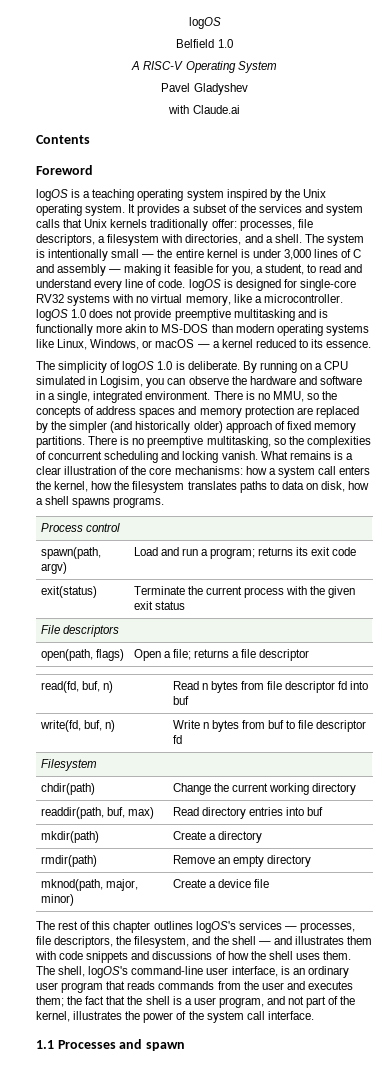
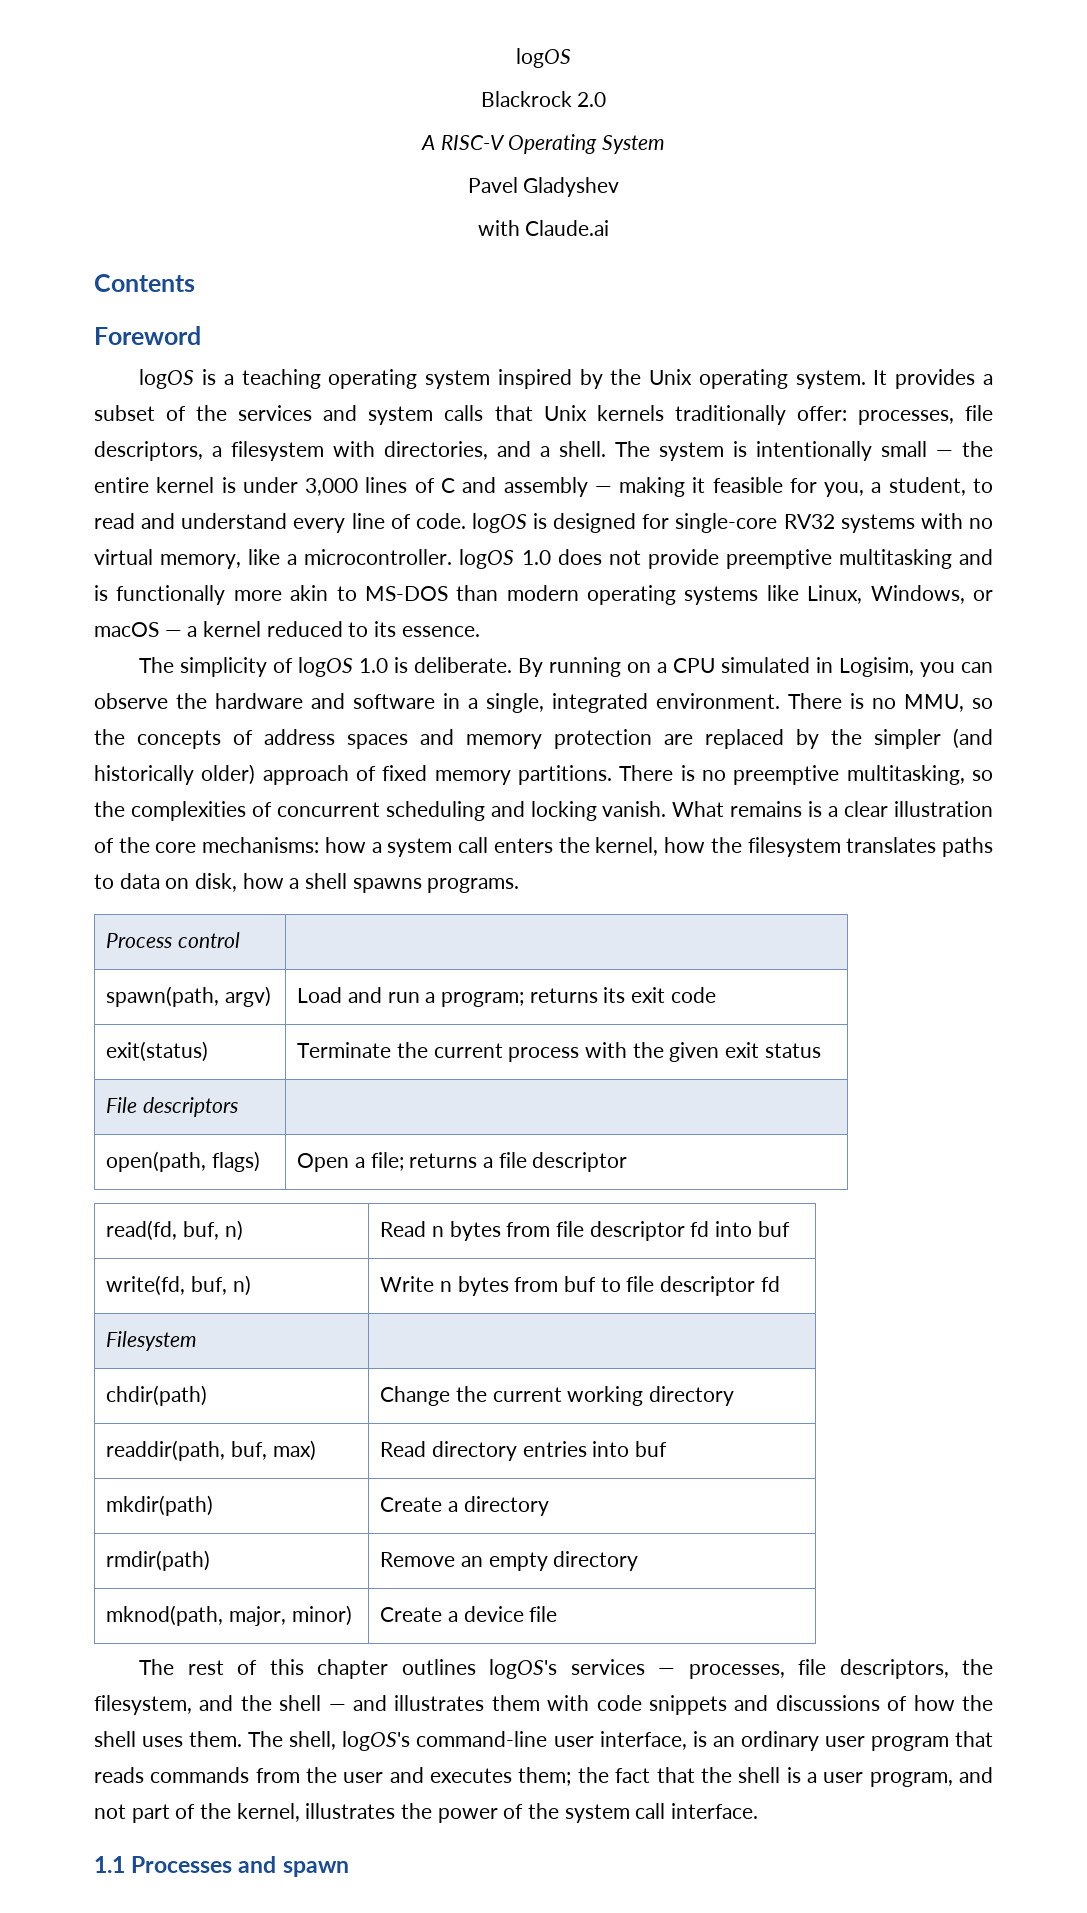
- Belfield 1.0
+ Blackrock 2.0

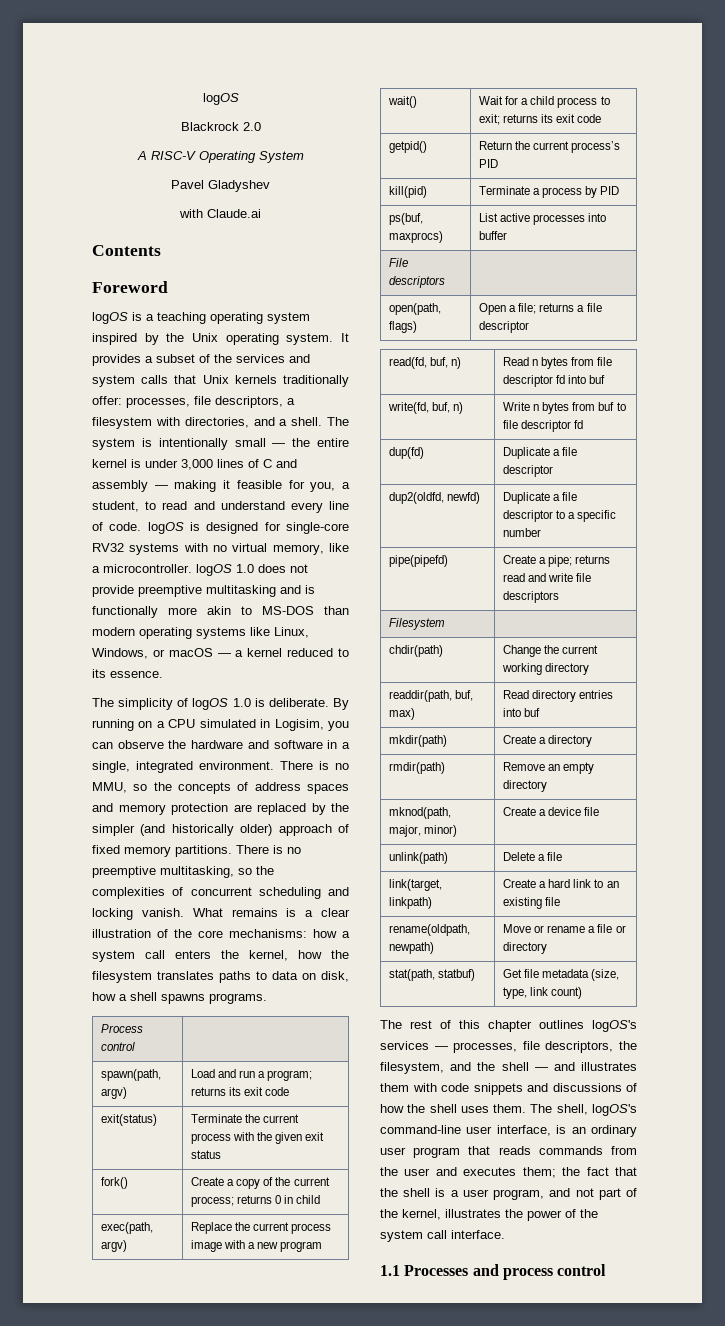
+ fork() | Create a copy of the current process; returns 0 in child
+ exec(path, argv) | Replace the current process image with a new program
+ wait() | Wait for a child process to exit; returns its exit code
+ getpid() | Return the current process’s PID
+ kill(pid) | Terminate a process by PID
+ ps(buf, maxprocs) | List active processes into buffer
+ dup(fd) | Duplicate a file descriptor
+ dup2(oldfd, newfd) | Duplicate a file descriptor to a specific number
+ pipe(pipefd) | Create a pipe; returns read and write file descriptors
+ unlink(path) | Delete a file
+ link(target, linkpath) | Create a hard link to an existing file
+ rename(oldpath, newpath) | Move or rename a file or directory
+ stat(path, statbuf) | Get file metadata (size, type, link count)
- 1.1 Processes and spawn
+ 1.1 Processes and process control

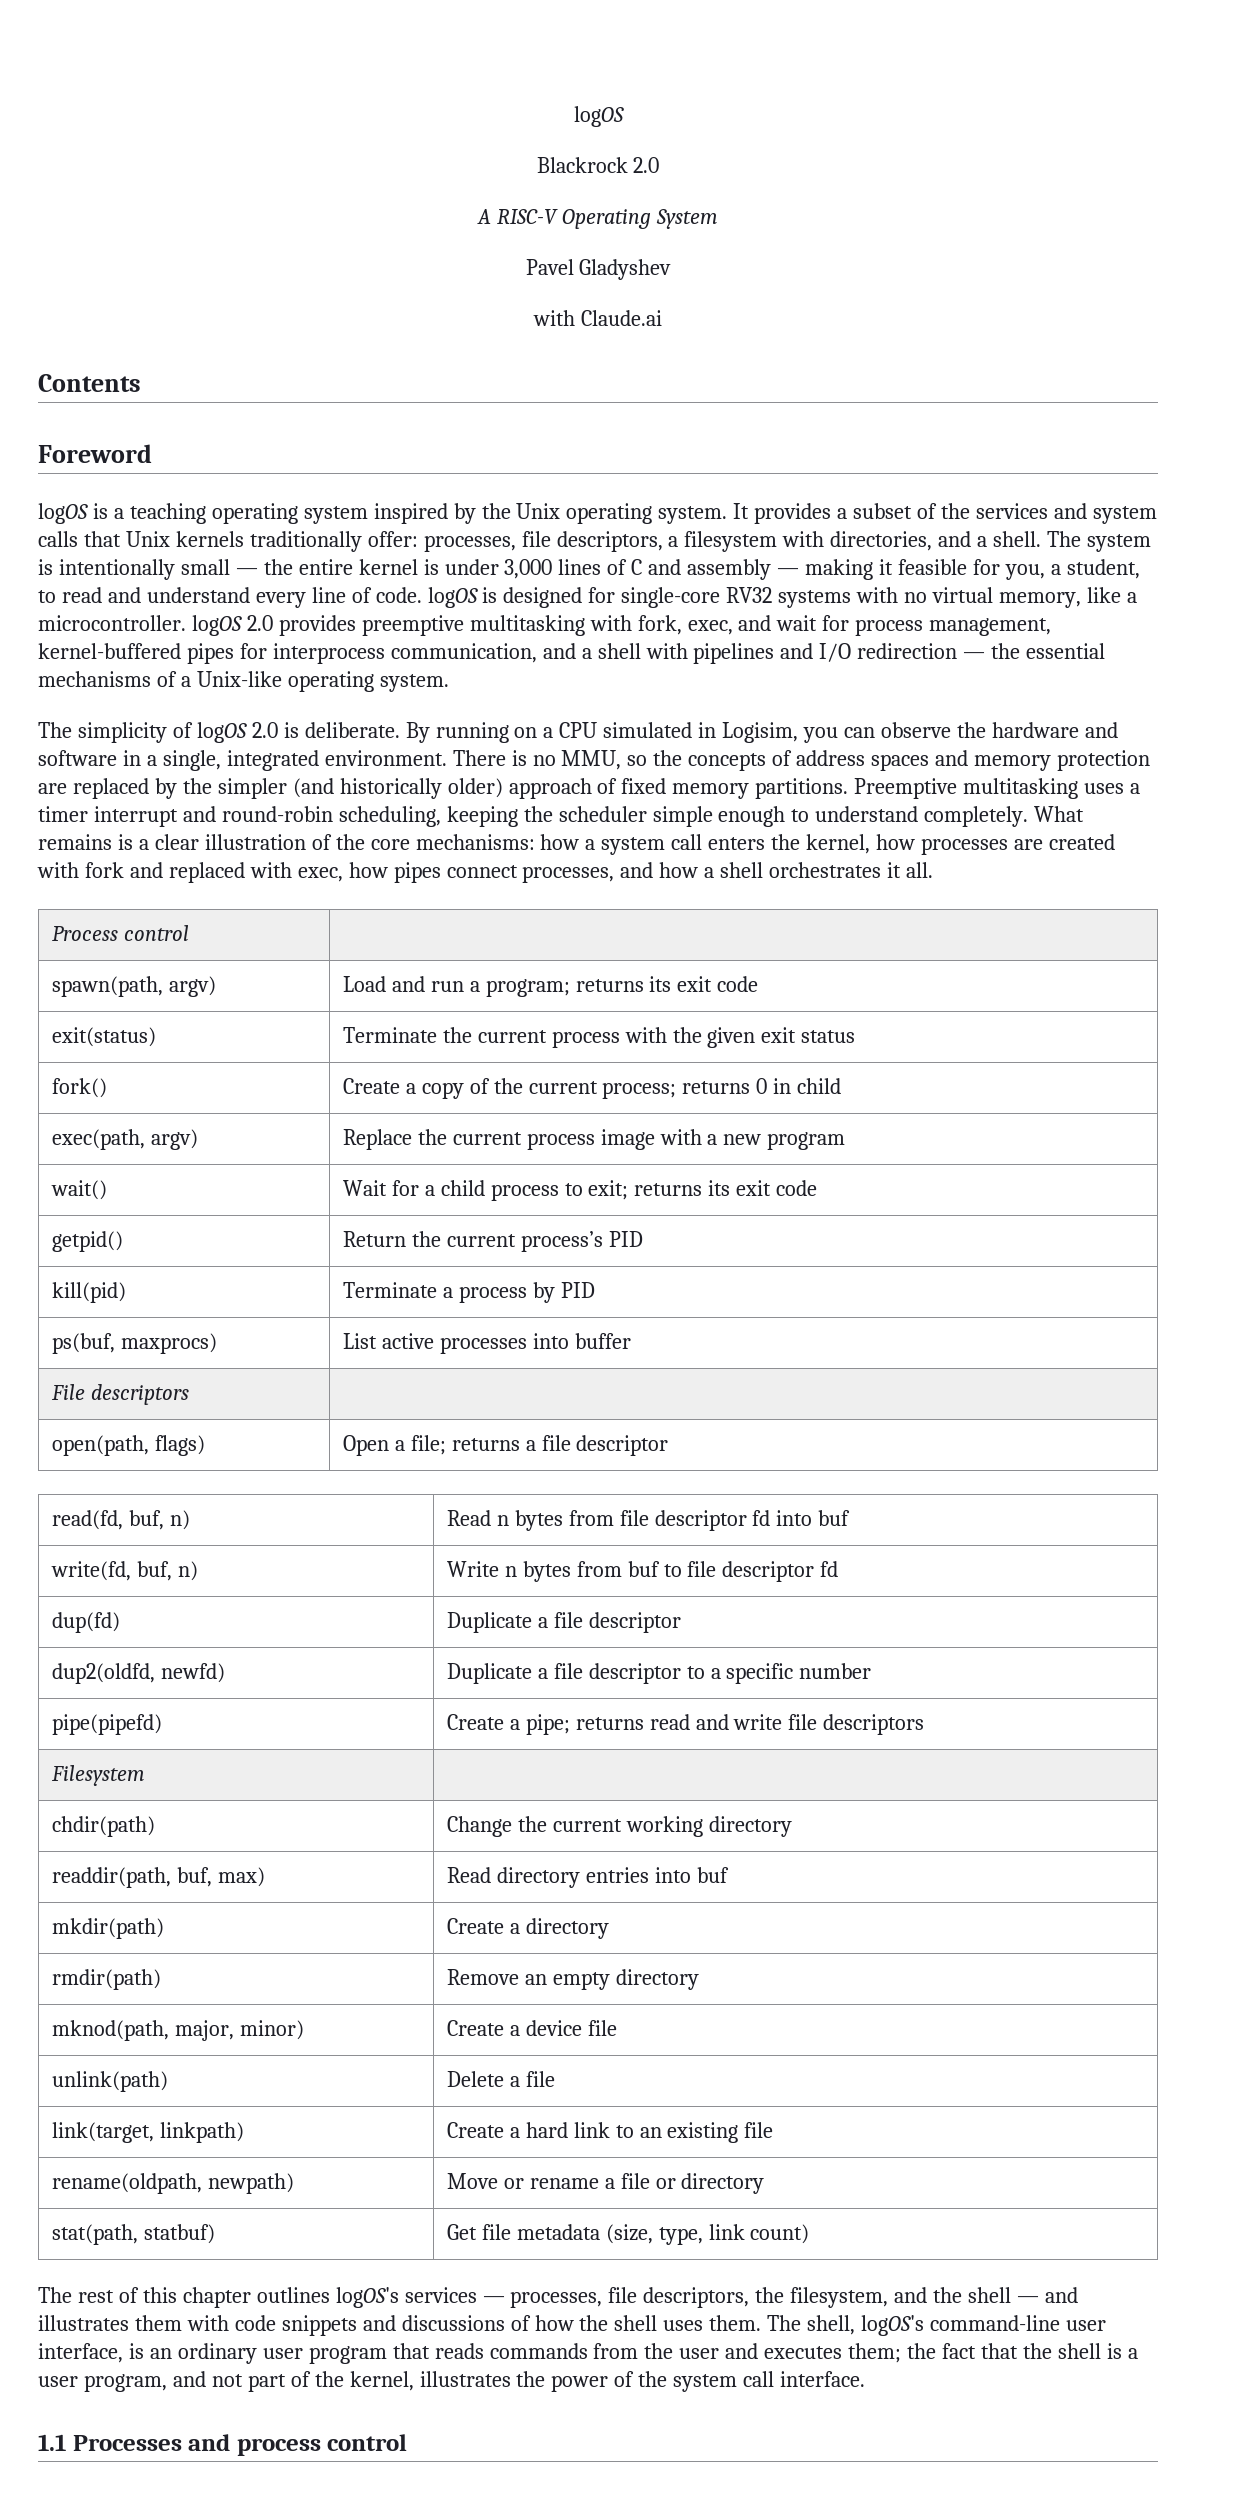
- The system is intentionally small — the entire kernel is under 3,000 lines of C and assembly — making it feasible for you, a student, to read and understand every line of code. logOS is designed for single-core RV32 systems with no virtual memory, like a microcontroller. logOS 1.0 does not provide preemptive multitasking and is functionally more akin to MS-DOS than modern operating systems like Linux, Windows, or macOS — a kernel reduced to its essence.
+ The system is intentionally small — the entire kernel is under 3,000 lines of C and assembly — making it feasible for you, a student, to read and understand every line of code. logOS is designed for single-core RV32 systems with no virtual memory, like a microcontroller. logOS 2.0 provides preemptive multitasking with fork, exec, and wait for process management, kernel-buffered pipes for interprocess communication, and a shell with pipelines and I/O redirection — the essential mechanisms of a Unix-like operating system.
- The simplicity of logOS 1.0 is deliberate.
+ The simplicity of logOS 2.0 is deliberate.
- There is no preemptive multitasking, so the complexities of concurrent scheduling and locking vanish.
+ Preemptive multitasking uses a timer interrupt and round-robin scheduling, keeping the scheduler simple enough to understand completely.
- What remains is a clear illustration of the core mechanisms: how a system call enters the kernel, how the filesystem translates paths to data on disk, how a shell spawns programs.
+ What remains is a clear illustration of the core mechanisms: how a system call enters the kernel, how processes are created with fork and replaced with exec, how pipes connect processes, and how a shell orchestrates it all.

